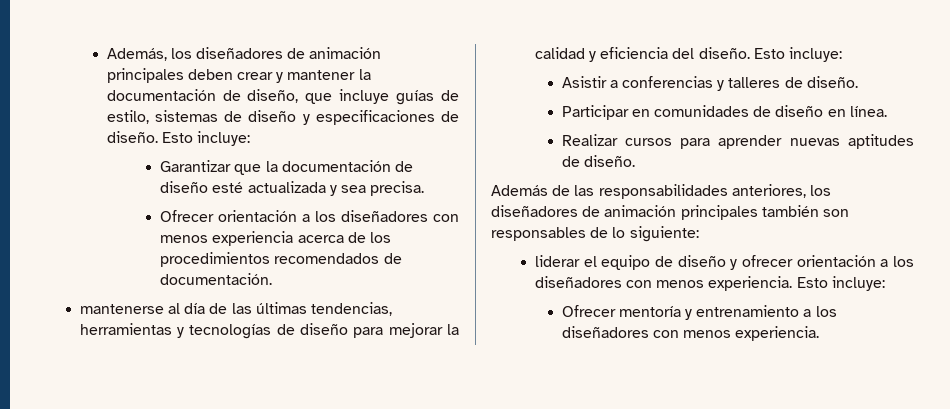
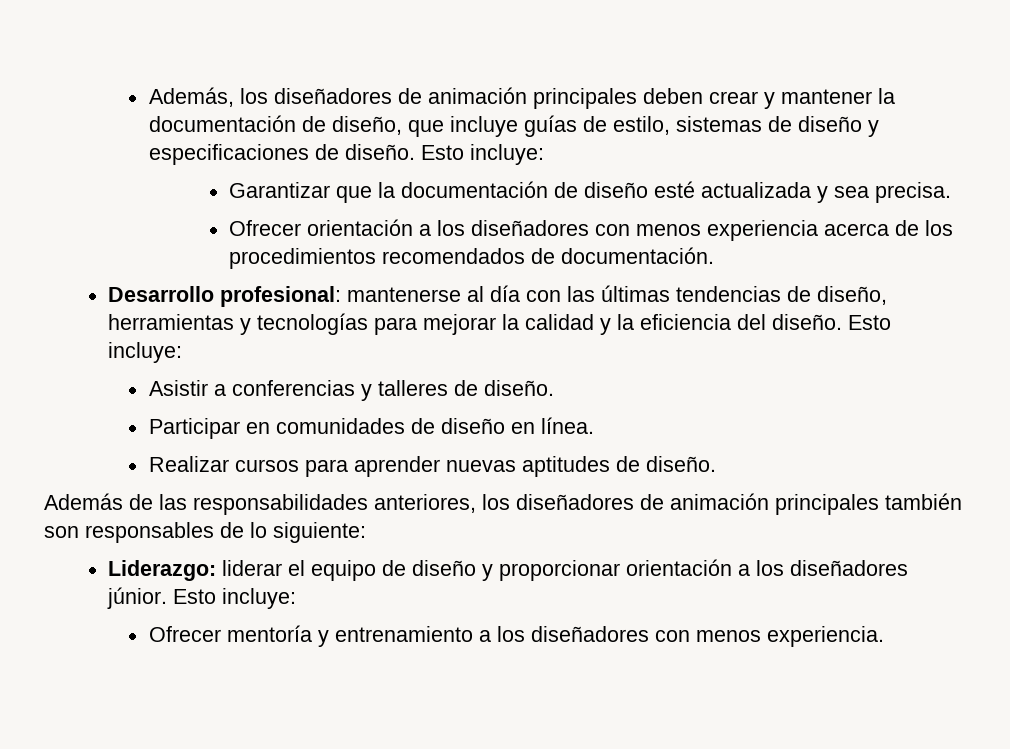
- mantenerse al día de las últimas tendencias, herramientas y tecnologías de diseño para mejorar la calidad y eficiencia del diseño.
+ Desarrollo profesional: mantenerse al día con las últimas tendencias de diseño, herramientas y tecnologías para mejorar la calidad y la eficiencia del diseño.
- liderar el equipo de diseño y ofrecer orientación a los diseñadores con menos experiencia.
+ Liderazgo: liderar el equipo de diseño y proporcionar orientación a los diseñadores júnior.

